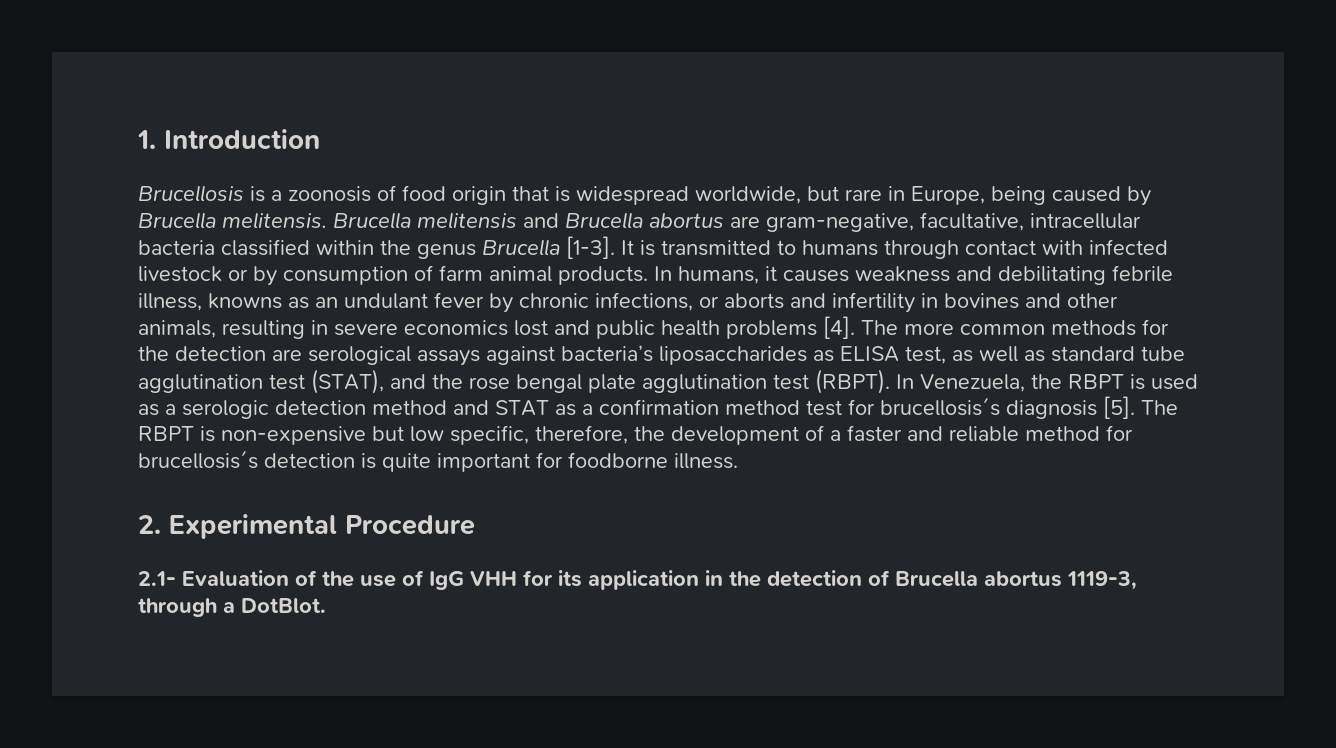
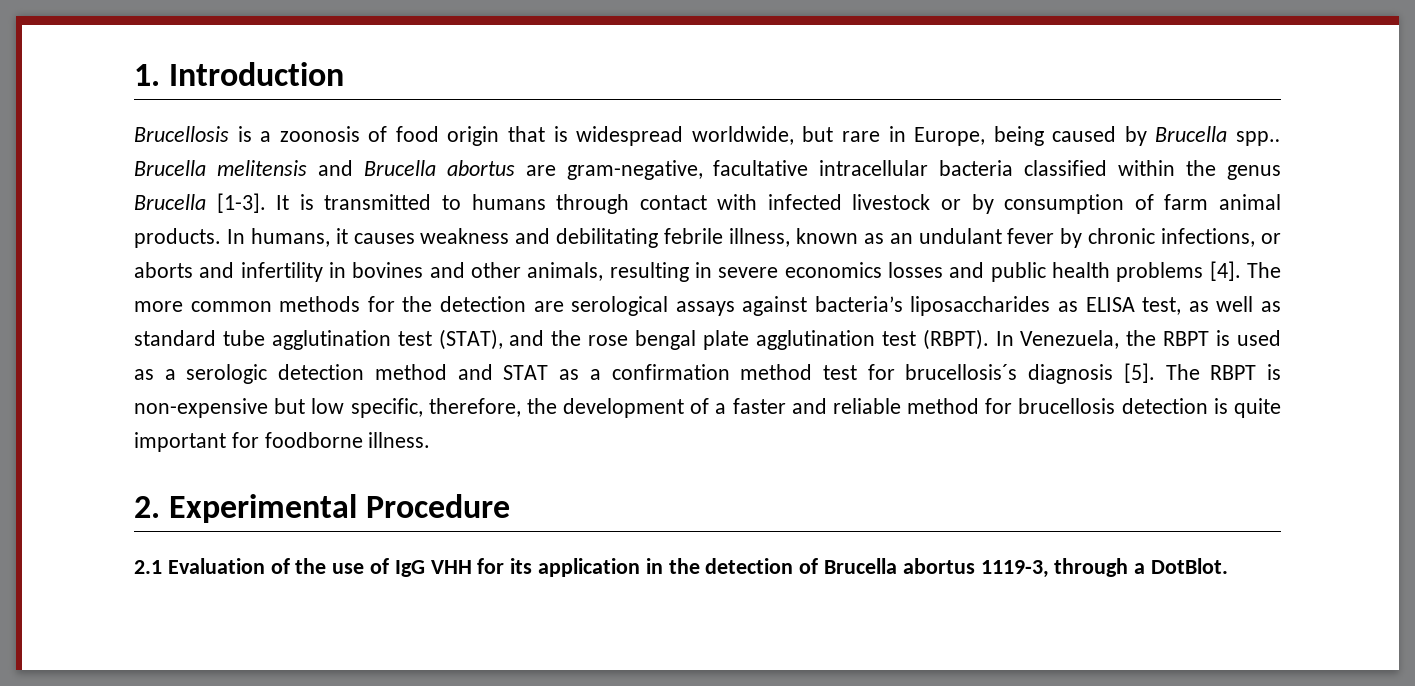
- Brucellosis is a zoonosis of food origin that is widespread worldwide, but rare in Europe, being caused by Brucella melitensis.
+ Brucellosis is a zoonosis of food origin that is widespread worldwide, but rare in Europe, being caused by Brucella spp..
- Brucella melitensis and Brucella abortus are gram-negative, facultative, intracellular bacteria classified within the genus Brucella [1-3].
+ Brucella melitensis and Brucella abortus are gram-negative, facultative intracellular bacteria classified within the genus Brucella [1-3].
- In humans, it causes weakness and debilitating febrile illness, knowns as an undulant fever by chronic infections, or aborts and infertility in bovines and other animals, resulting in severe economics lost and public health problems [4].
+ In humans, it causes weakness and debilitating febrile illness, known as an undulant fever by chronic infections, or aborts and infertility in bovines and other animals, resulting in severe economics losses and public health problems [4].
- The RBPT is non-expensive but low specific, therefore, the development of a faster and reliable method for brucellosis´s detection is quite important for foodborne illness.
+ The RBPT is non-expensive but low specific, therefore, the development of a faster and reliable method for brucellosis detection is quite important for foodborne illness.
- 2.1- Evaluation of the use of IgG VHH for its application in the detection of Brucella abortus 1119-3, through a DotBlot.
+ 2.1 Evaluation of the use of IgG VHH for its application in the detection of Brucella abortus 1119-3, through a DotBlot.

